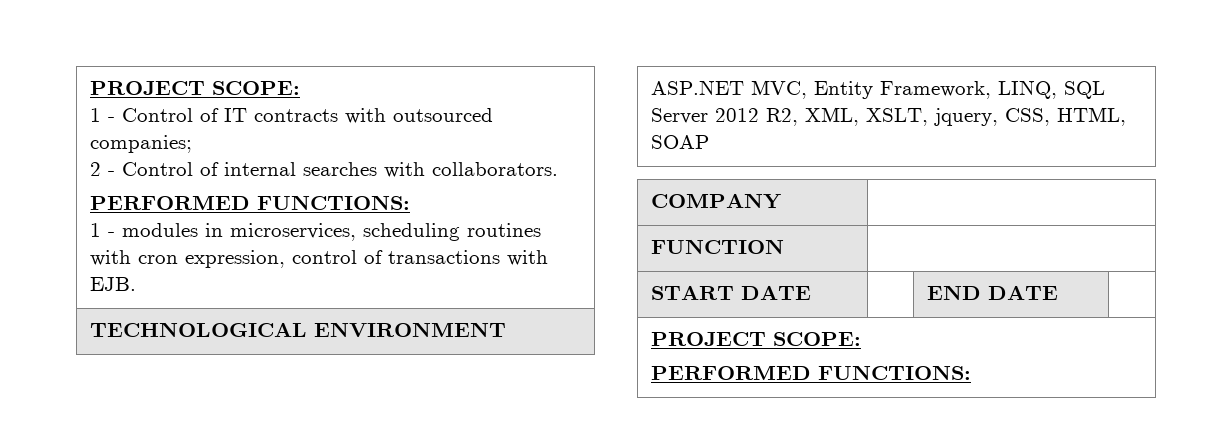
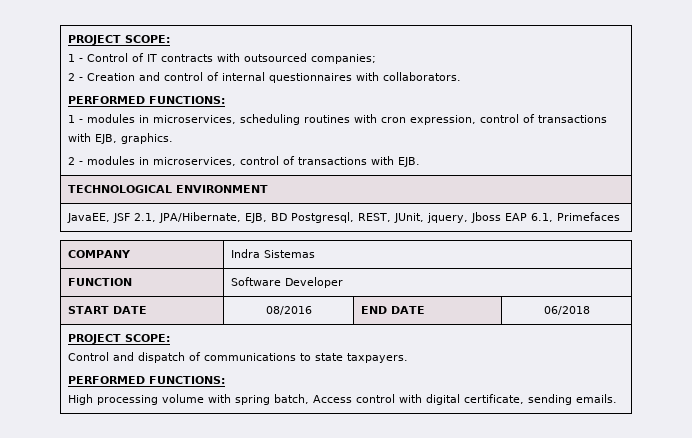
- 2 - Control of internal searches with collaborators.
+ 2 - Creation and control of internal questionnaires with collaborators.
- 1 - modules in microservices, scheduling routines with cron expression, control of transactions with EJB.
+ 1 - modules in microservices, scheduling routines with cron expression, control of transactions with EJB, graphics.
+ 2 - modules in microservices, control of transactions with EJB.
  TECHNOLOGICAL ENVIRONMENT
- ASP.NET MVC, Entity Framework, LINQ, SQL Server 2012 R2, XML, XSLT, jquery, CSS, HTML, SOAP
+ JavaEE, JSF 2.1, JPA/Hibernate, EJB, BD Postgresql, REST, JUnit, jquery, Jboss EAP 6.1, Primefaces
- COMPANY |
+ COMPANY | Indra Sistemas
- FUNCTION |
+ FUNCTION | Software Developer
- START DATE | | END DATE |
+ START DATE | 08/2016 | END DATE | 06/2018
  PROJECT SCOPE:
+ Control and dispatch of communications to state taxpayers.
  PERFORMED FUNCTIONS:
+ High processing volume with spring batch, Access control with digital certificate, sending emails.

